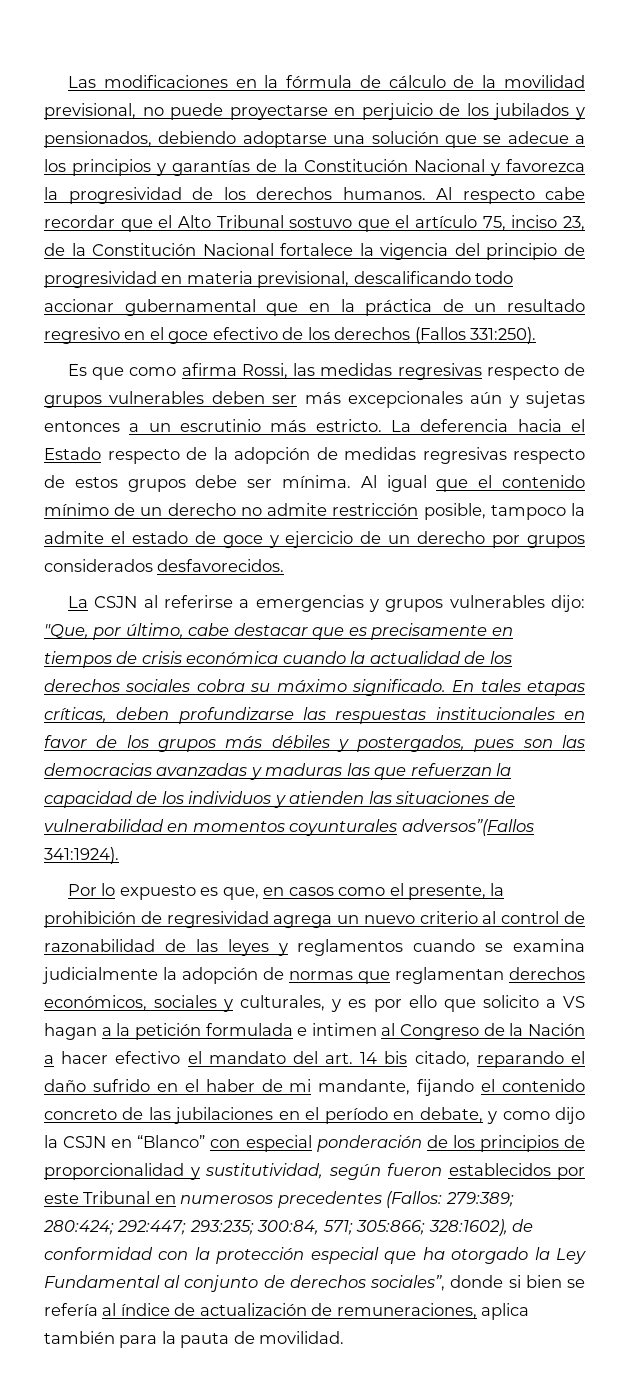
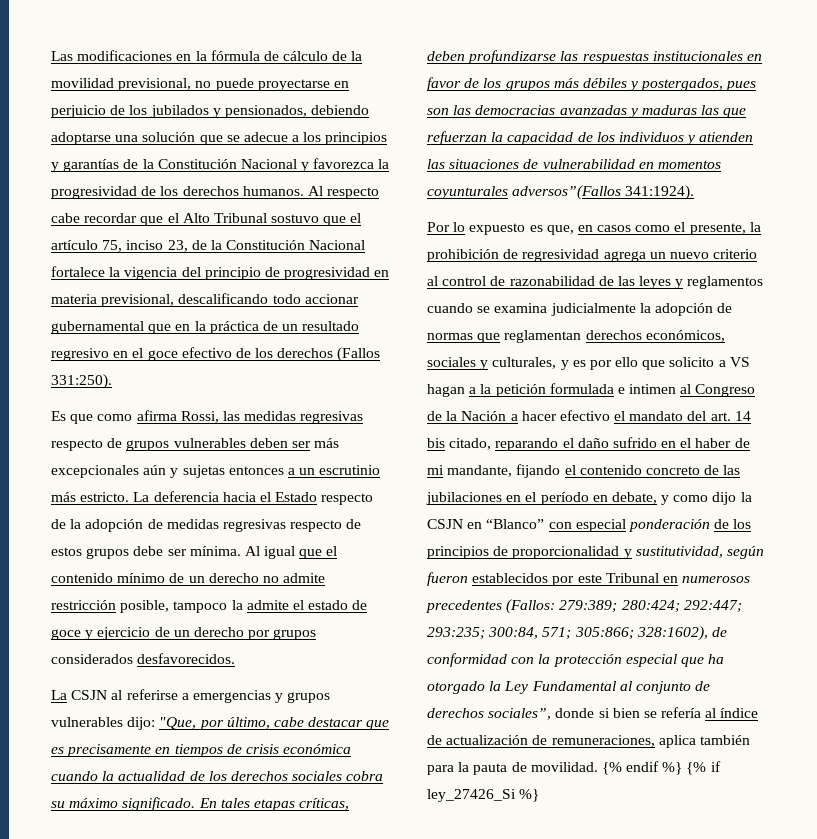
+ {% endif %} {% if ley_27426_Si %}

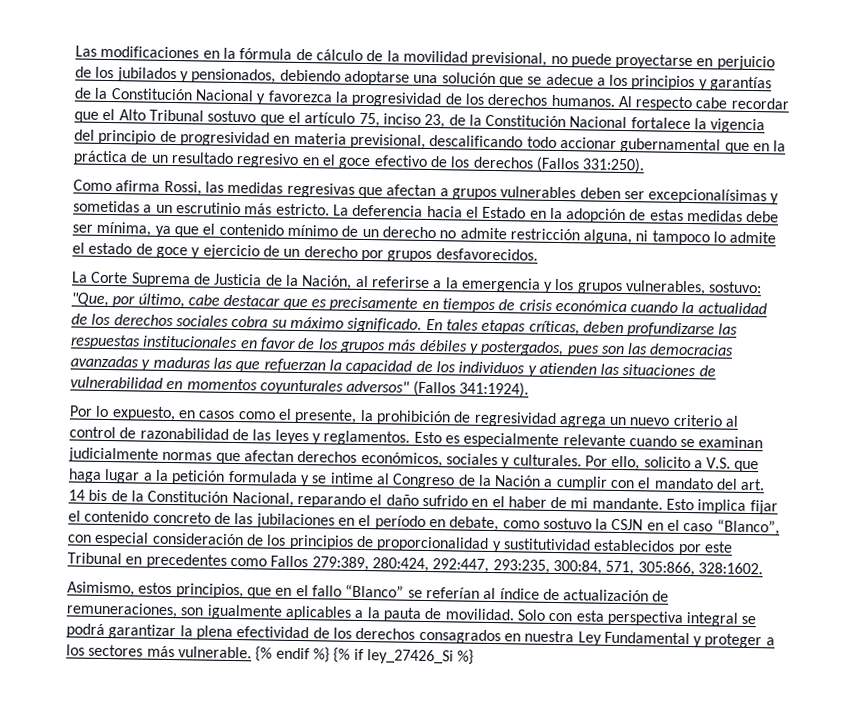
- Es que como afirma Rossi, las medidas regresivas respecto de grupos vulnerables deben ser más excepcionales aún y sujetas entonces a un escrutinio más estricto.
+ Como afirma Rossi, las medidas regresivas que afectan a grupos vulnerables deben ser excepcionalísimas y sometidas a un escrutinio más estricto.
- La deferencia hacia el Estado respecto de la adopción de medidas regresivas respecto de estos grupos debe ser mínima. Al igual que el contenido mínimo de un derecho no admite restricción posible, tampoco la admite el estado de goce y ejercicio de un derecho por grupos considerados desfavorecidos.
+ La deferencia hacia el Estado en la adopción de estas medidas debe ser mínima, ya que el contenido mínimo de un derecho no admite restricción alguna, ni tampoco lo admite el estado de goce y ejercicio de un derecho por grupos desfavorecidos.
- La CSJN al referirse a emergencias y grupos vulnerables dijo: "Que, por último, cabe destacar que es precisamente en tiempos de crisis económica cuando la actualidad de los derechos sociales cobra su máximo significado.
+ La Corte Suprema de Justicia de la Nación, al referirse a la emergencia y los grupos vulnerables, sostuvo: "Que, por último, cabe destacar que es precisamente en tiempos de crisis económica cuando la actualidad de los derechos sociales cobra su máximo significado.
- En tales etapas críticas, deben profundizarse las respuestas institucionales en favor de los grupos más débiles y postergados, pues son las democracias avanzadas y maduras las que refuerzan la capacidad de los individuos y atienden las situaciones de vulnerabilidad en momentos coyunturales adversos”(Fallos 341:1924).
+ En tales etapas críticas, deben profundizarse las respuestas institucionales en favor de los grupos más débiles y postergados, pues son las democracias avanzadas y maduras las que refuerzan la capacidad de los individuos y atienden las situaciones de vulnerabilidad en momentos coyunturales adversos" (Fallos 341:1924).
- Por lo expuesto es que, en casos como el presente, la prohibición de regresividad agrega un nuevo criterio al control de razonabilidad de las leyes y reglamentos cuando se examina judicialmente la adopción de normas que reglamentan derechos económicos, sociales y culturales, y es por ello que solicito a VS hagan a la petición formulada e intimen al Congreso de la Nación a hacer efectivo el mandato del art. 14 bis citado, reparando el daño sufrido en el haber de mi mandante, fijando el contenido concreto de las jubilaciones en el período en debate, y como dijo la CSJN en “Blanco” con especial ponderación de los principios de proporcionalidad y sustitutividad, según fueron establecidos por este Tribunal en numerosos precedentes (Fallos: 279:389; 280:424; 292:447; 293:235; 300:84, 571; 305:866; 328:1602), de conformidad con la protección especial que ha otorgado la Ley Fundamental al conjunto de derechos sociales”, donde si bien se refería al índice de actualización de remuneraciones, aplica también para la pauta de movilidad.
+ Por lo expuesto, en casos como el presente, la prohibición de regresividad agrega un nuevo criterio al control de razonabilidad de las leyes y reglamentos. Esto es especialmente relevante cuando se examinan judicialmente normas que afectan derechos económicos, sociales y culturales. Por ello, solicito a V.S. que haga lugar a la petición formulada y se intime al Congreso de la Nación a cumplir con el mandato del art. 14 bis de la Constitución Nacional, reparando el daño sufrido en el haber de mi mandante. Esto implica fijar el contenido concreto de las jubilaciones en el período en debate, como sostuvo la CSJN en el caso “Blanco”, con especial consideración de los principios de proporcionalidad y sustitutividad establecidos por este Tribunal en precedentes como Fallos 279:389, 280:424, 292:447, 293:235, 300:84, 571, 305:866, 328:1602.
+ Asimismo, estos principios, que en el fallo “Blanco” se referían al índice de actualización de remuneraciones, son igualmente aplicables a la pauta de movilidad. Solo con esta perspectiva integral se podrá garantizar la plena efectividad de los derechos consagrados en nuestra Ley Fundamental y proteger a los sectores más vulnerable.

